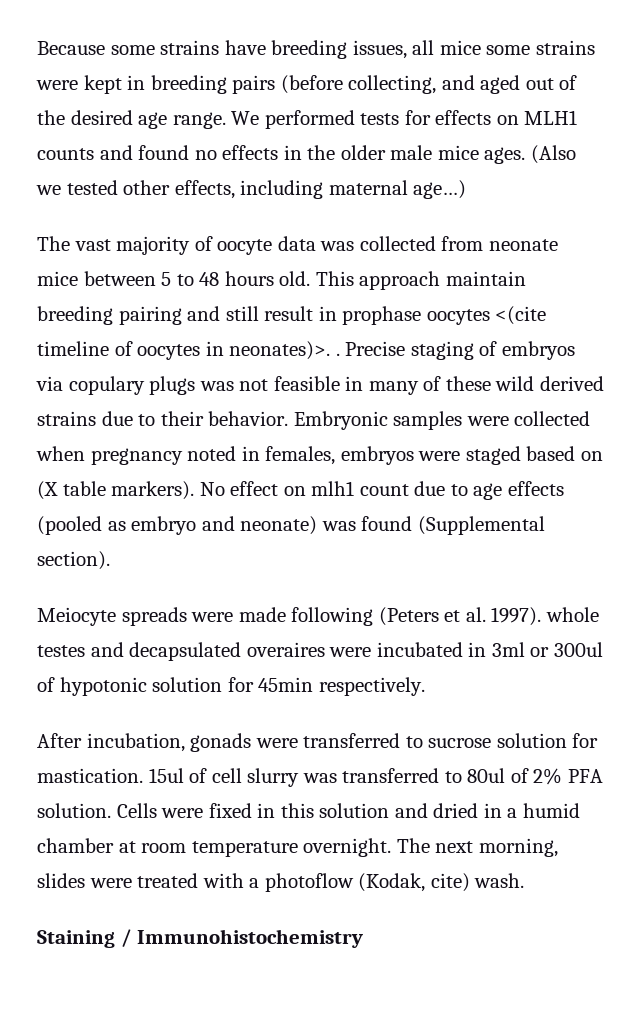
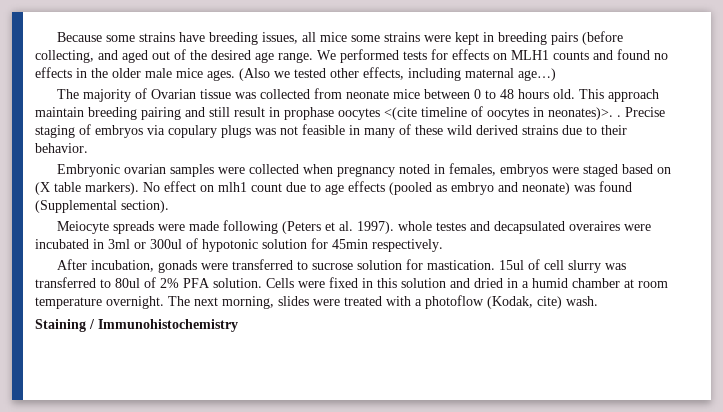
- The vast majority of oocyte data was collected from neonate mice between 5 to 48 hours old.
+ The majority of Ovarian tissue was collected from neonate mice between 0 to 48 hours old.
- Precise staging of embryos via copulary plugs was not feasible in many of these wild derived strains due to their behavior. Embryonic samples were collected when pregnancy noted in females, embryos were staged based on (X table markers).
+ Precise staging of embryos via copulary plugs was not feasible in many of these wild derived strains due to their behavior.
+ Embryonic ovarian samples were collected when pregnancy noted in females, embryos were staged based on (X table markers).

